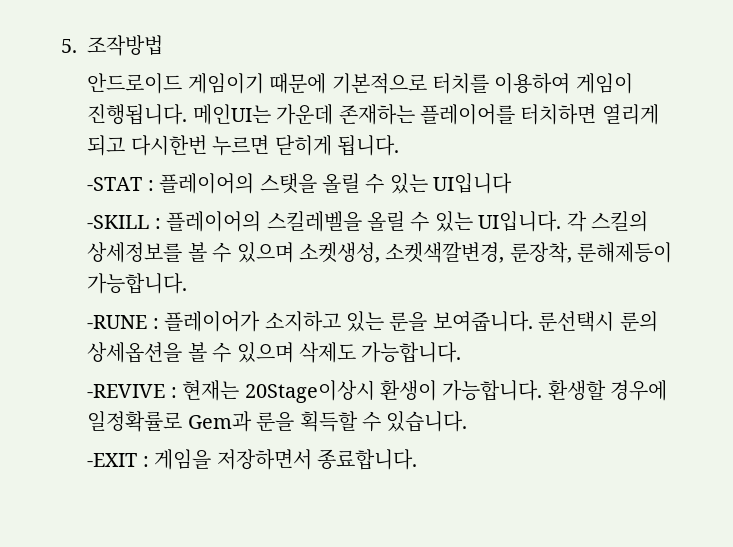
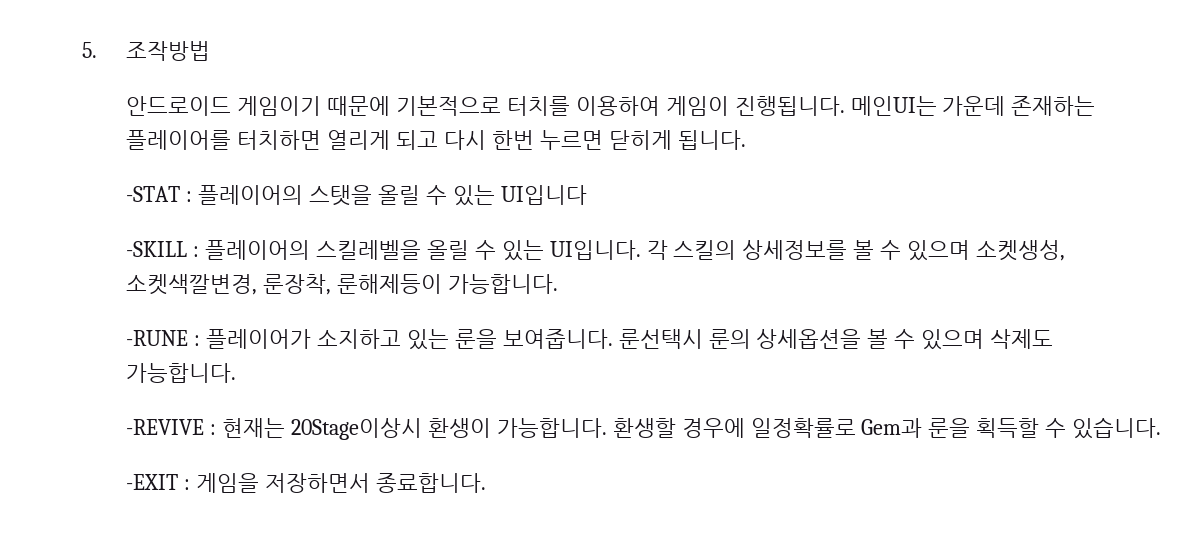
- 메인UI는 가운데 존재하는 플레이어를 터치하면 열리게 되고 다시한번 누르면 닫히게 됩니다.
+ 메인UI는 가운데 존재하는 플레이어를 터치하면 열리게 되고 다시 한번 누르면 닫히게 됩니다.

